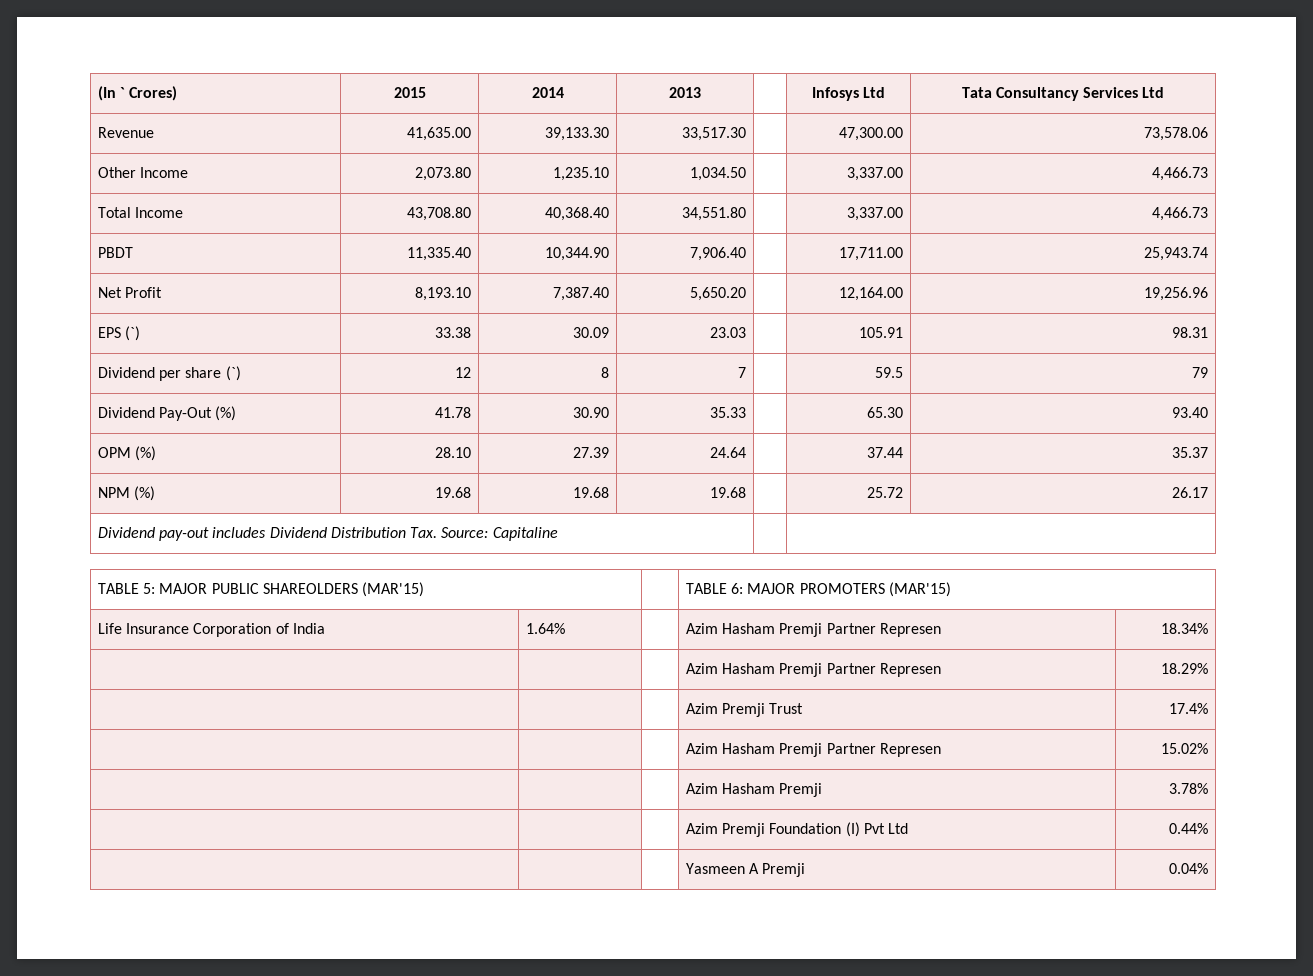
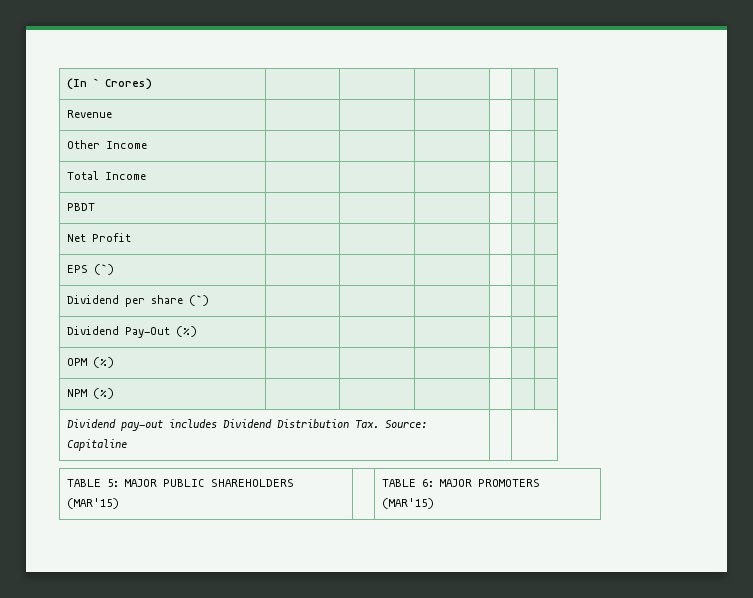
- (In ` Crores) | 2015 | 2014 | 2013 | | Infosys Ltd | Tata Consultancy Services Ltd
- Revenue | 41,635.00 | 39,133.30 | 33,517.30 | | 47,300.00 | 73,578.06
- Other Income | 2,073.80 | 1,235.10 | 1,034.50 | | 3,337.00 | 4,466.73
- Total Income | 43,708.80 | 40,368.40 | 34,551.80 | | 3,337.00 | 4,466.73
- PBDT | 11,335.40 | 10,344.90 | 7,906.40 | | 17,711.00 | 25,943.74
- Net Profit | 8,193.10 | 7,387.40 | 5,650.20 | | 12,164.00 | 19,256.96
- EPS (`) | 33.38 | 30.09 | 23.03 | | 105.91 | 98.31
- Dividend per share (`) | 12 | 8 | 7 | | 59.5 | 79
- Dividend Pay-Out (%) | 41.78 | 30.90 | 35.33 | | 65.30 | 93.40
- OPM (%) | 28.10 | 27.39 | 24.64 | | 37.44 | 35.37
- NPM (%) | 19.68 | 19.68 | 19.68 | | 25.72 | 26.17
+ (In ` Crores) | | | | | |
+ Revenue | | | | | |
+ Other Income | | | | | |
+ Total Income | | | | | |
+ PBDT | | | | | |
+ Net Profit | | | | | |
+ EPS (`) | | | | | |
+ Dividend per share (`) | | | | | |
+ Dividend Pay-Out (%) | | | | | |
+ OPM (%) | | | | | |
+ NPM (%) | | | | | |
- TABLE 5: MAJOR PUBLIC SHAREOLDERS (MAR'15) | | TABLE 6: MAJOR PROMOTERS (MAR'15)
+ TABLE 5: MAJOR PUBLIC SHAREHOLDERS (MAR'15) | | TABLE 6: MAJOR PROMOTERS (MAR'15)
- Life Insurance Corporation of India | 1.64% | | Azim Hasham Premji Partner Represen | 18.34%
- | | | Azim Hasham Premji Partner Represen | 18.29%
- | | | Azim Premji Trust | 17.4%
- | | | Azim Hasham Premji Partner Represen | 15.02%
- | | | Azim Hasham Premji | 3.78%
- | | | Azim Premji Foundation (I) Pvt Ltd | 0.44%
- | | | Yasmeen A Premji | 0.04%

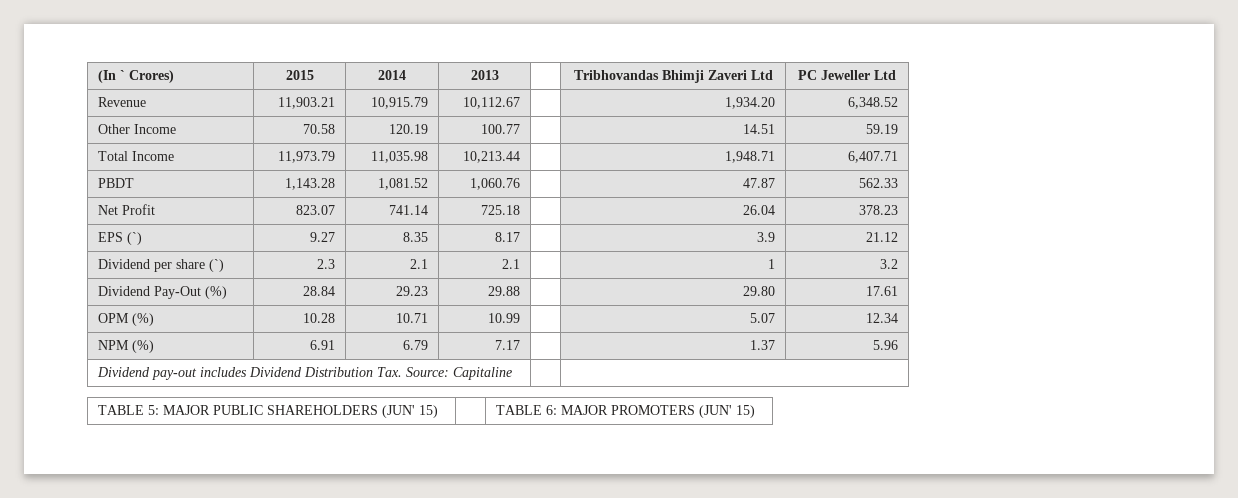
- (In ` Crores) | | | | | |
- Revenue | | | | | |
- Other Income | | | | | |
- Total Income | | | | | |
- PBDT | | | | | |
- Net Profit | | | | | |
- EPS (`) | | | | | |
- Dividend per share (`) | | | | | |
- Dividend Pay-Out (%) | | | | | |
- OPM (%) | | | | | |
- NPM (%) | | | | | |
+ (In ` Crores) | 2015 | 2014 | 2013 | | Tribhovandas Bhimji Zaveri Ltd | PC Jeweller Ltd
+ Revenue | 11,903.21 | 10,915.79 | 10,112.67 | | 1,934.20 | 6,348.52
+ Other Income | 70.58 | 120.19 | 100.77 | | 14.51 | 59.19
+ Total Income | 11,973.79 | 11,035.98 | 10,213.44 | | 1,948.71 | 6,407.71
+ PBDT | 1,143.28 | 1,081.52 | 1,060.76 | | 47.87 | 562.33
+ Net Profit | 823.07 | 741.14 | 725.18 | | 26.04 | 378.23
+ EPS (`) | 9.27 | 8.35 | 8.17 | | 3.9 | 21.12
+ Dividend per share (`) | 2.3 | 2.1 | 2.1 | | 1 | 3.2
+ Dividend Pay-Out (%) | 28.84 | 29.23 | 29.88 | | 29.80 | 17.61
+ OPM (%) | 10.28 | 10.71 | 10.99 | | 5.07 | 12.34
+ NPM (%) | 6.91 | 6.79 | 7.17 | | 1.37 | 5.96
- TABLE 5: MAJOR PUBLIC SHAREHOLDERS (MAR'15) | | TABLE 6: MAJOR PROMOTERS (MAR'15)
+ TABLE 5: MAJOR PUBLIC SHAREHOLDERS (JUN' 15) | | TABLE 6: MAJOR PROMOTERS (JUN' 15)

